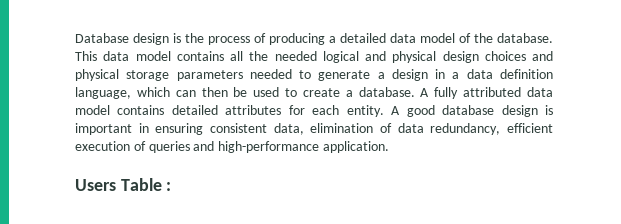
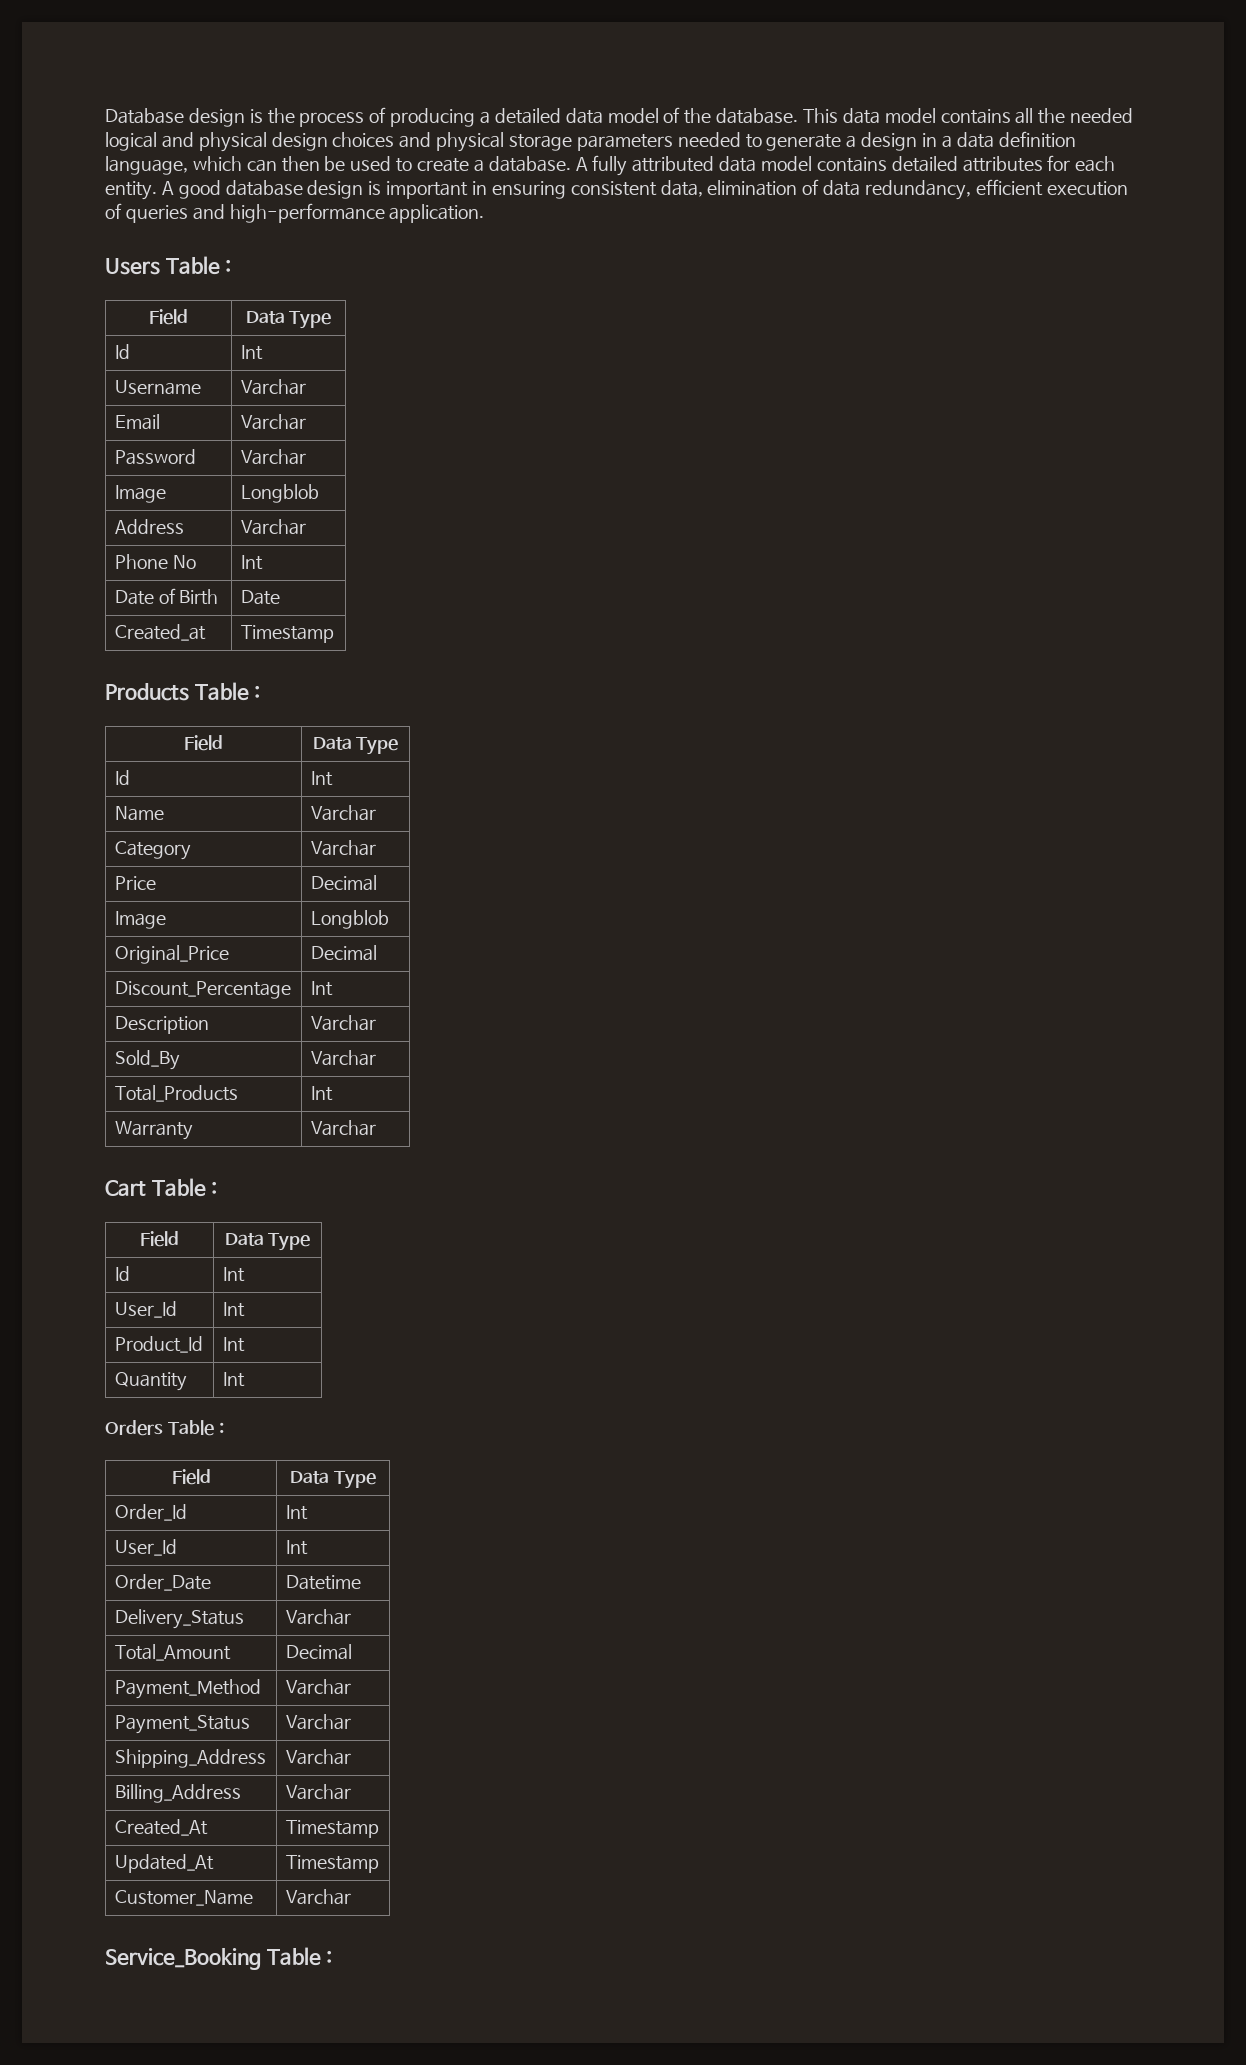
  Users Table :
+ Field | Data Type
+ Id | Int
+ Username | Varchar
+ Email | Varchar
+ Password | Varchar
+ Image | Longblob
+ Address | Varchar
+ Phone No | Int
+ Date of Birth | Date
+ Created_at | Timestamp
+ Products Table :
+ Field | Data Type
+ Id | Int
+ Name | Varchar
+ Category | Varchar
+ Price | Decimal
+ Image | Longblob
+ Original_Price | Decimal
+ Discount_Percentage | Int
+ Description | Varchar
+ Sold_By | Varchar
+ Total_Products | Int
+ Warranty | Varchar
+ Cart Table :
+ Field | Data Type
+ Id | Int
+ User_Id | Int
+ Product_Id | Int
+ Quantity | Int
+ Orders Table :
+ Field | Data Type
+ Order_Id | Int
+ User_Id | Int
+ Order_Date | Datetime
+ Delivery_Status | Varchar
+ Total_Amount | Decimal
+ Payment_Method | Varchar
+ Payment_Status | Varchar
+ Shipping_Address | Varchar
+ Billing_Address | Varchar
+ Created_At | Timestamp
+ Updated_At | Timestamp
+ Customer_Name | Varchar
+ Service_Booking Table :

